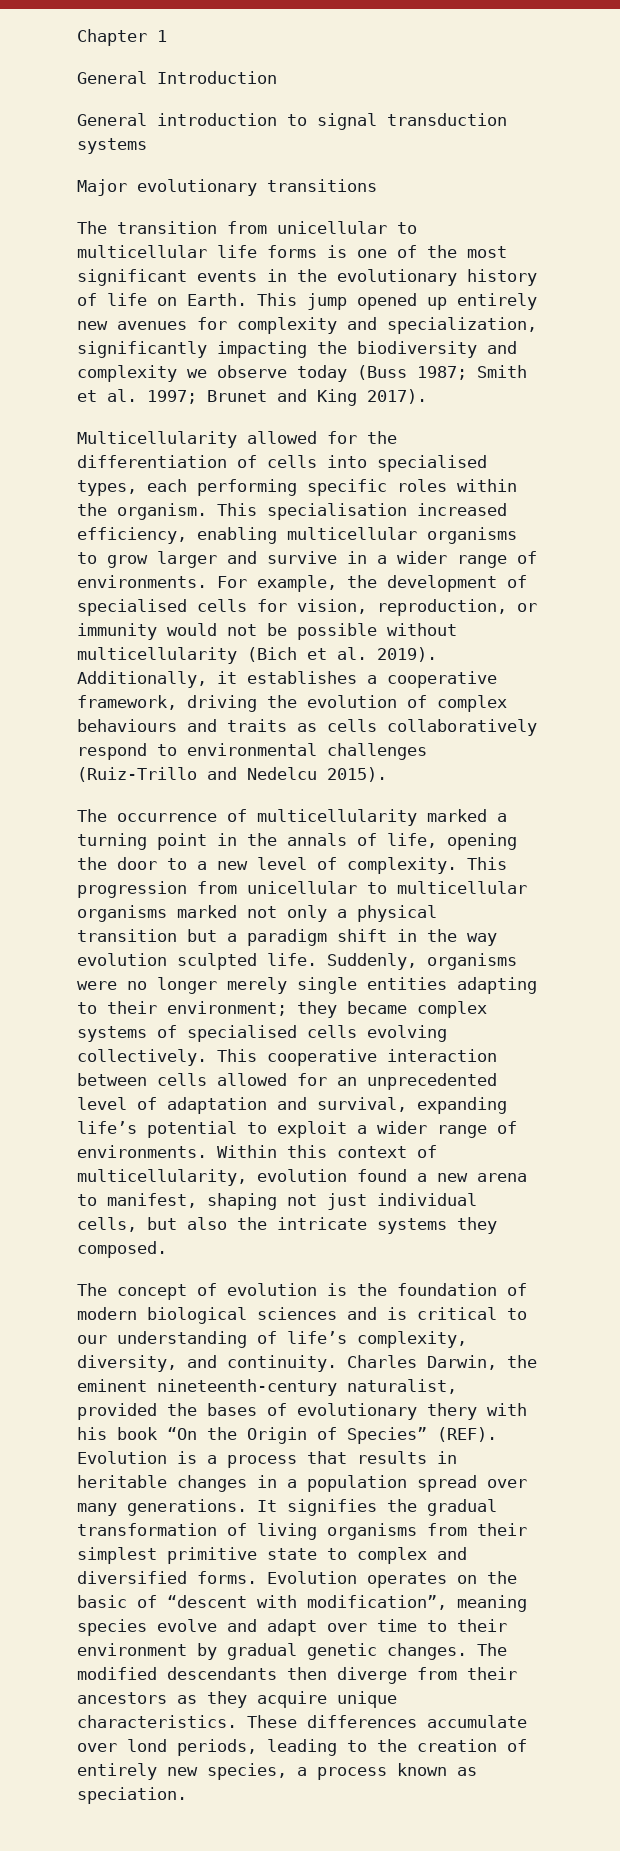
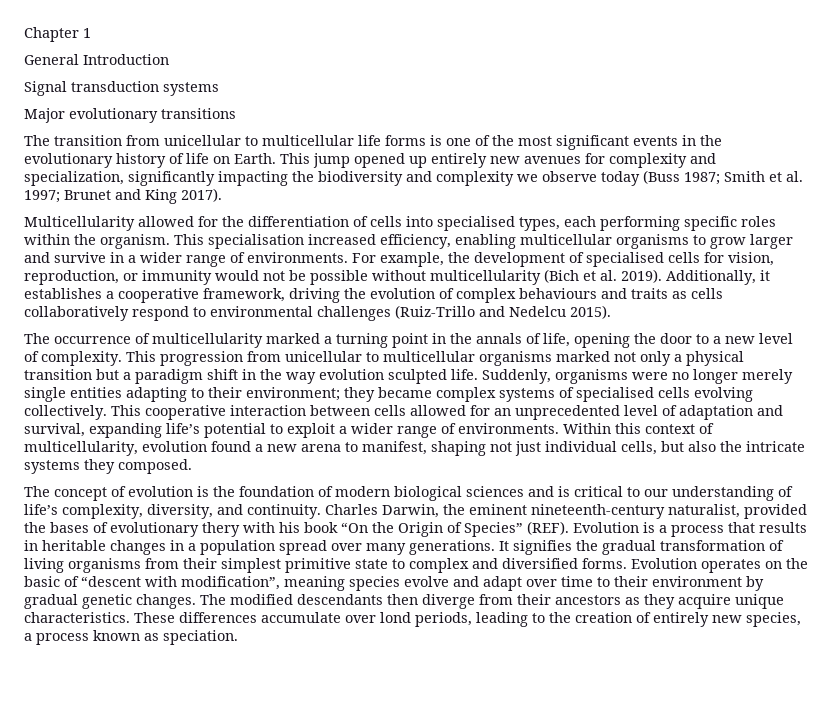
- General introduction to signal transduction systems
+ Signal transduction systems

